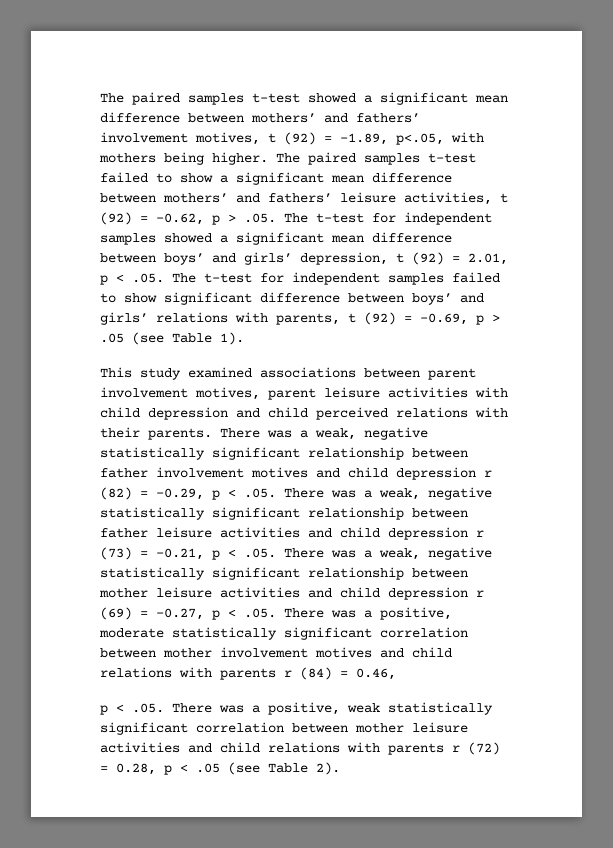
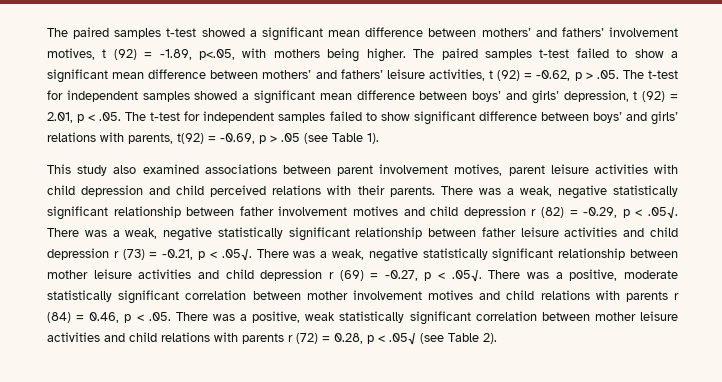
- The paired samples t-test failed to show a significant mean difference between mothers’ and fathers’ leisure activities, t (92) = -0.62, p > .05. The t-test for independent samples showed a significant mean difference between boys’ and girls’ depression, t (92) = 2.01, p < .05. The t-test for independent samples failed to show significant difference between boys’ and girls’ relations with parents, t (92) = -0.69, p > .05 (see Table 1).
+ The paired samples t-test failed to show a significant mean difference between mothers’ and fathers’ leisure activities, t (92) = -0.62, p > .05. The t-test for independent samples showed a significant mean difference between boys’ and girls’ depression, t (92) = 2.01, p < .05. The t-test for independent samples failed to show significant difference between boys’ and girls’ relations with parents, t(92) = -0.69, p > .05 (see Table 1).
- This study examined associations between parent involvement motives, parent leisure activities with child depression and child perceived relations with their parents.
+ This study also examined associations between parent involvement motives, parent leisure activities with child depression and child perceived relations with their parents.
- There was a weak, negative statistically significant relationship between father involvement motives and child depression r (82) = -0.29, p < .05. There was a weak, negative statistically significant relationship between father leisure activities and child depression r (73) = -0.21, p < .05. There was a weak, negative statistically significant relationship between mother leisure activities and child depression r (69) = -0.27, p < .05. There was a positive, moderate statistically significant correlation between mother involvement motives and child relations with parents r (84) = 0.46,
- p < .05. There was a positive, weak statistically significant correlation between mother leisure activities and child relations with parents r (72) = 0.28, p < .05 (see Table 2).
+ There was a weak, negative statistically significant relationship between father involvement motives and child depression r (82) = -0.29, p < .05√. There was a weak, negative statistically significant relationship between father leisure activities and child depression r (73) = -0.21, p < .05√. There was a weak, negative statistically significant relationship between mother leisure activities and child depression r (69) = -0.27, p < .05√. There was a positive, moderate statistically significant correlation between mother involvement motives and child relations with parents r (84) = 0.46, p < .05. There was a positive, weak statistically significant correlation between mother leisure activities and child relations with parents r (72) = 0.28, p < .05√ (see Table 2).

